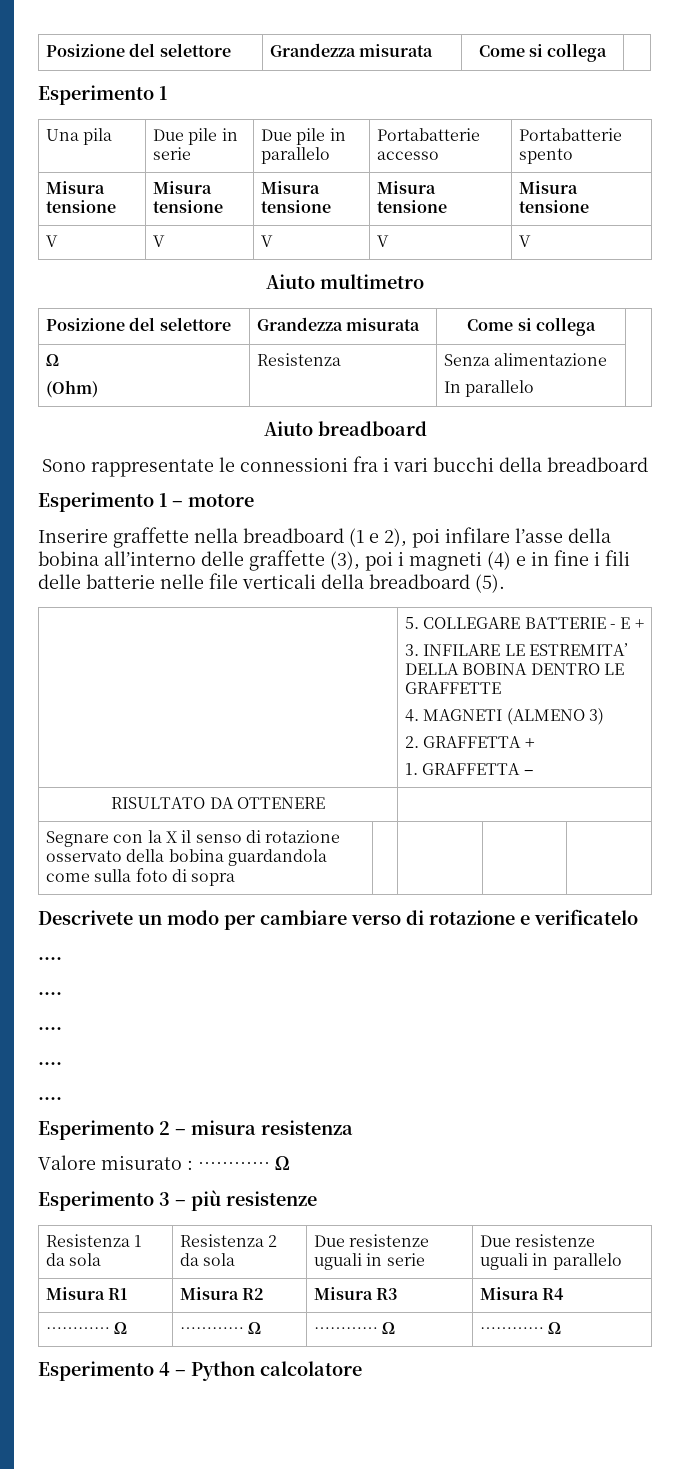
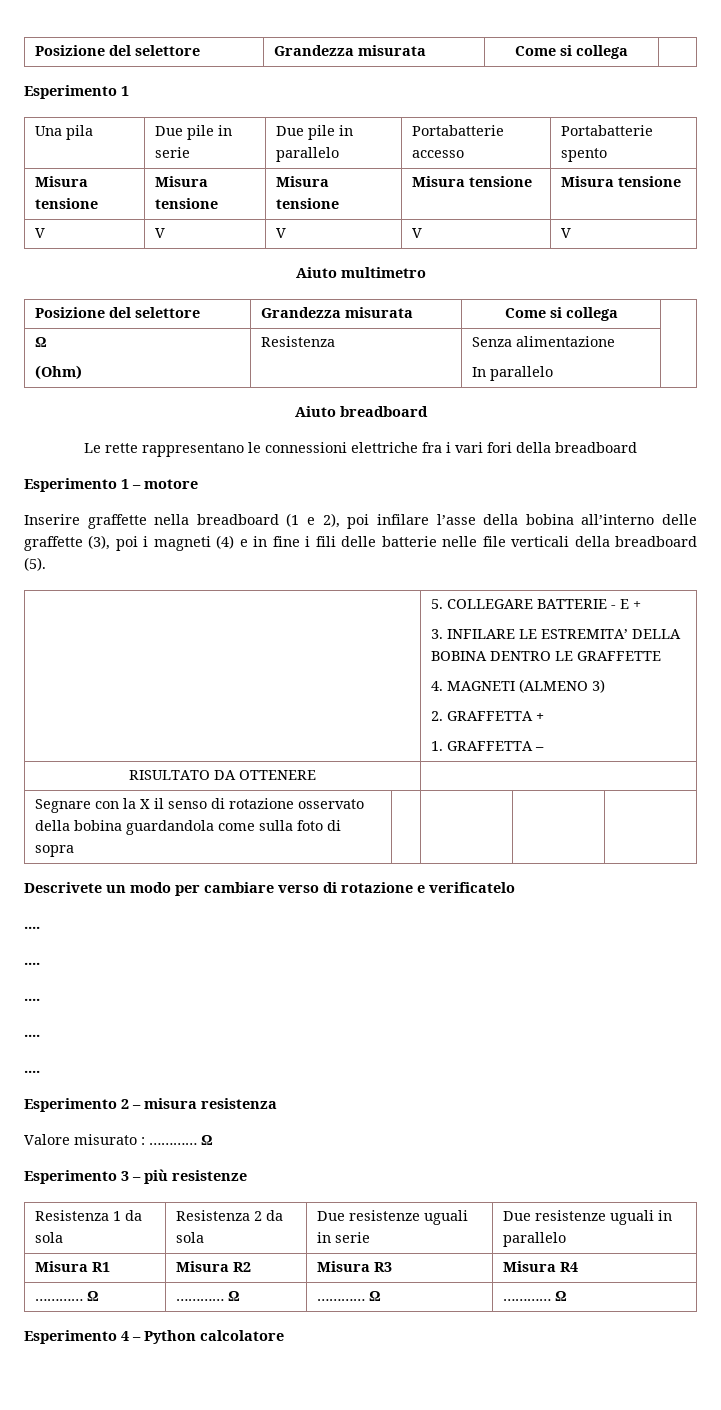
- Sono rappresentate le connessioni fra i vari bucchi della breadboard
+ Le rette rappresentano le connessioni elettriche fra i vari fori della breadboard

